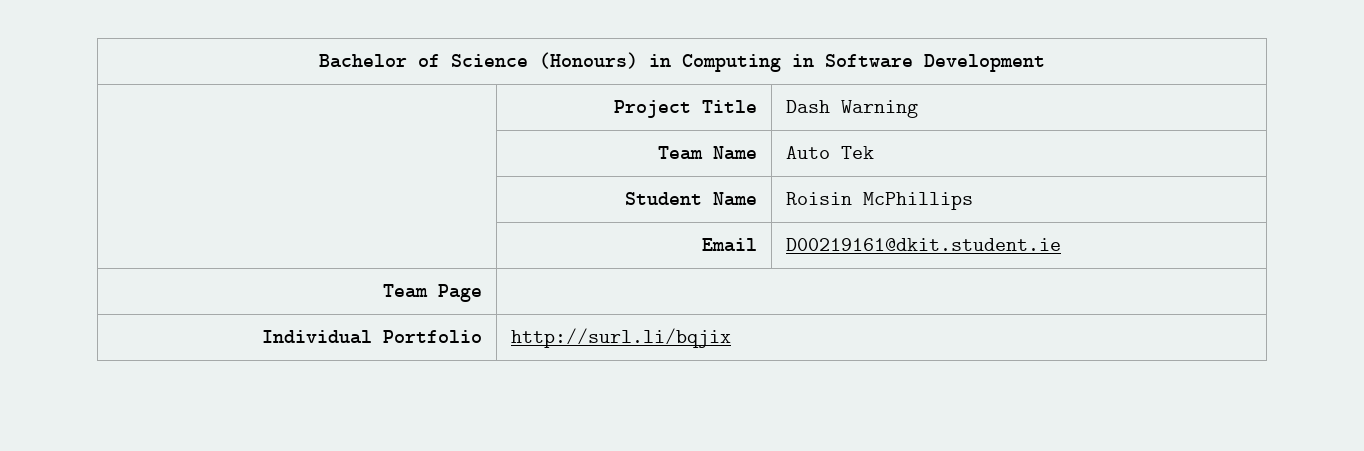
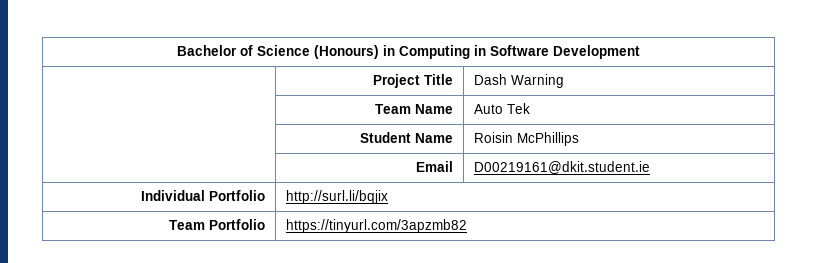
- Team Page |
+ Team Portfolio | https://tinyurl.com/3apzmb82

